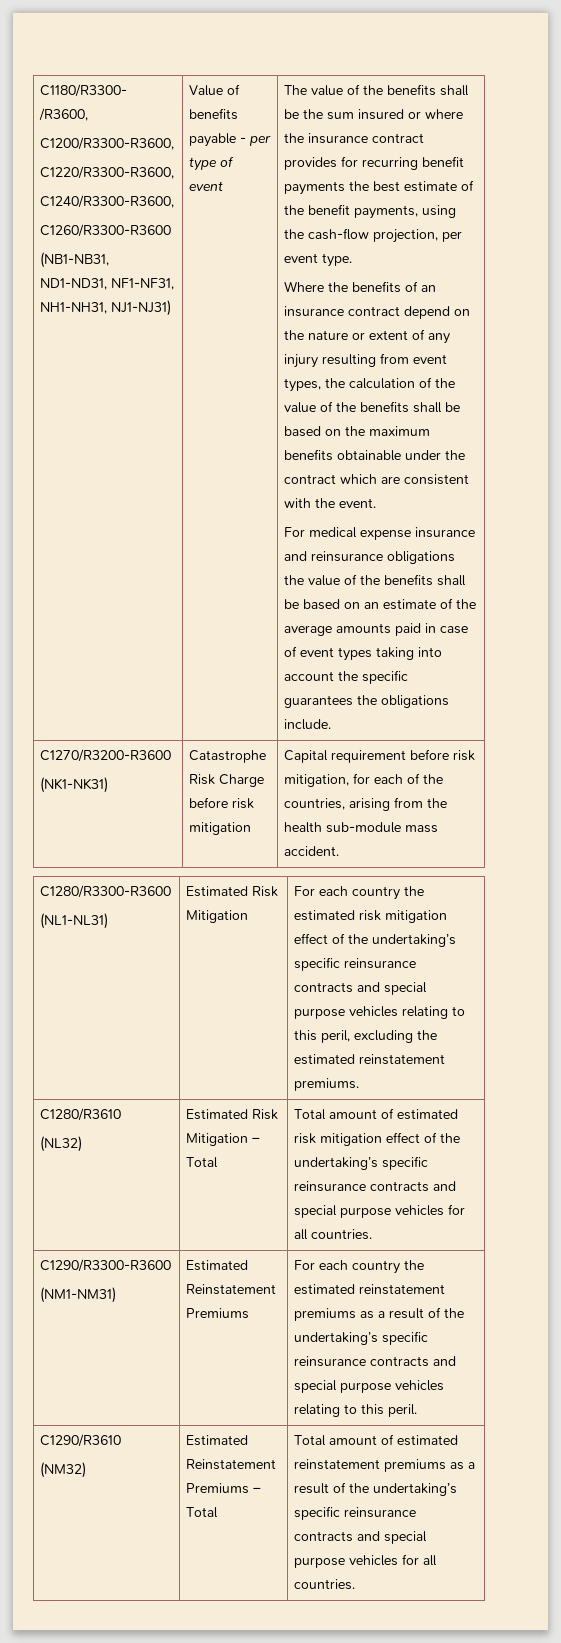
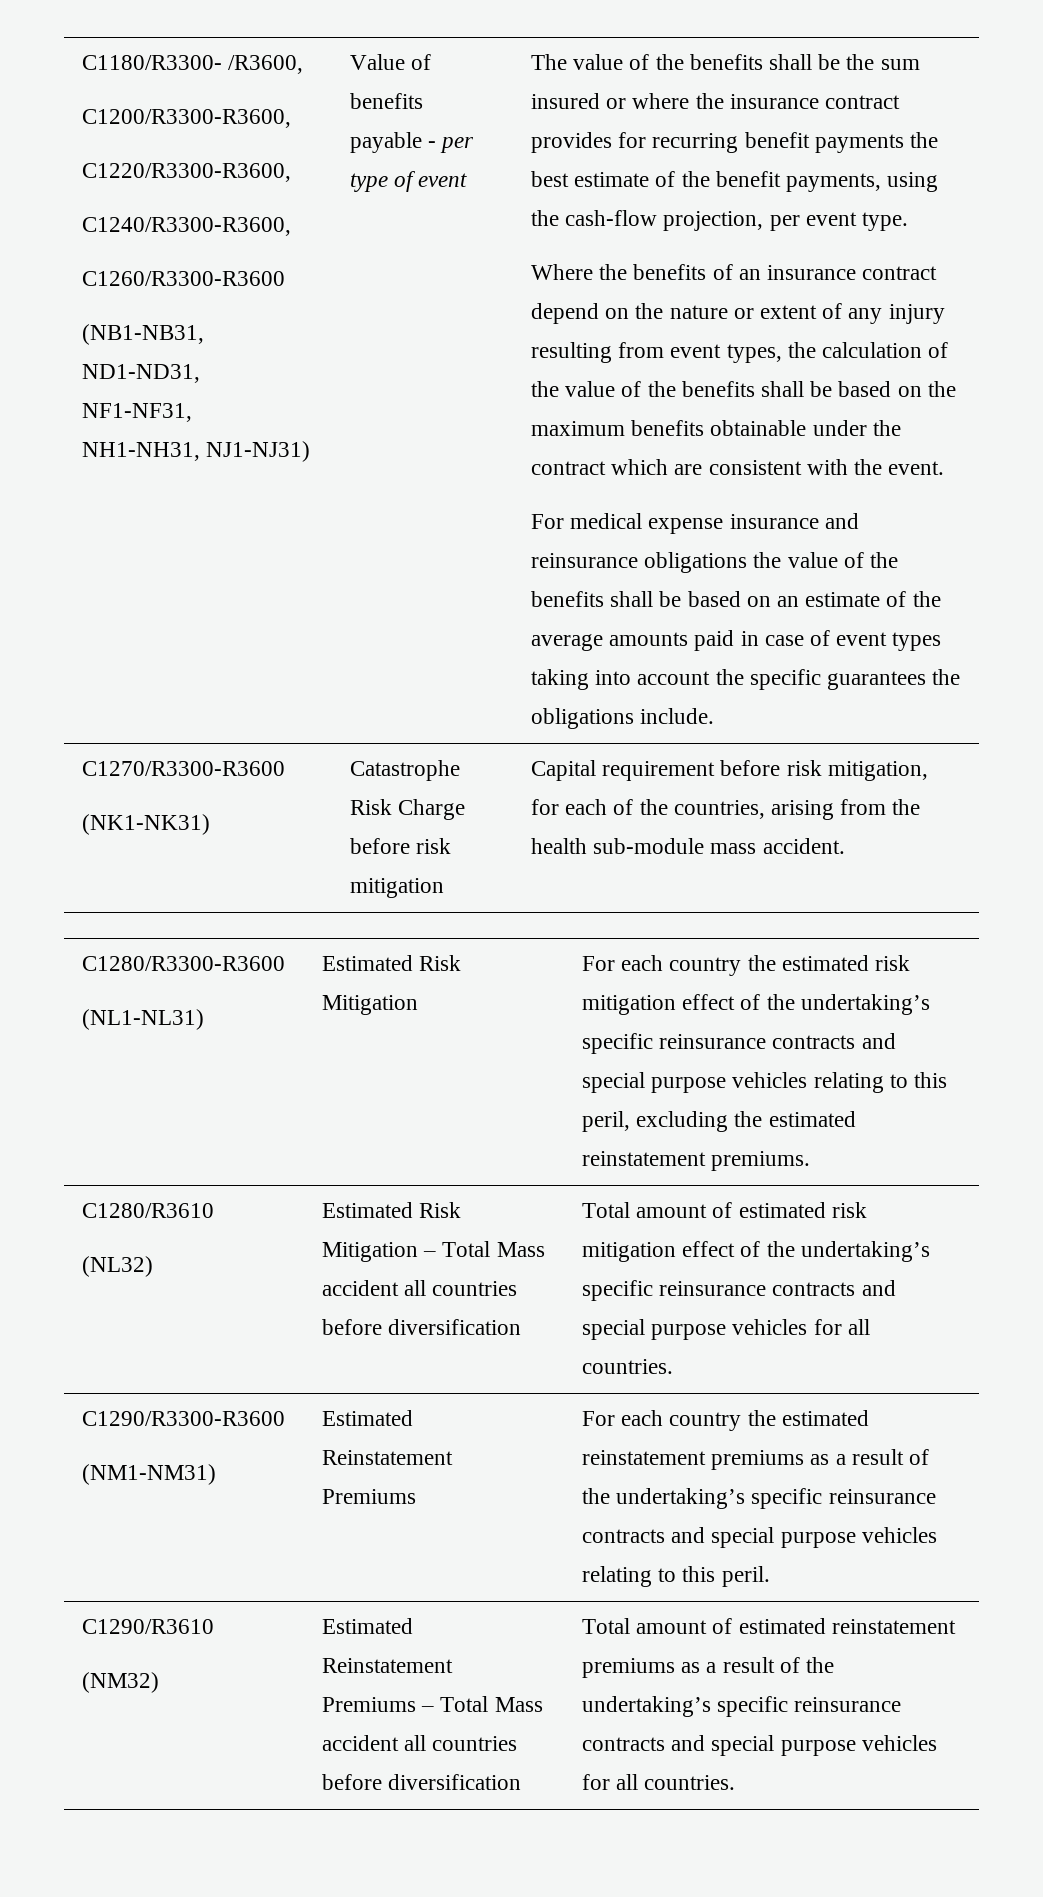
- C1270/R3200-R3600
+ C1270/R3300-R3600
  C1280/R3610
- (NL32) | Estimated Risk Mitigation – Total | Total amount of estimated risk mitigation effect of the undertaking’s specific reinsurance contracts and special purpose vehicles for all countries.
+ (NL32) | Estimated Risk Mitigation – Total Mass accident all countries before diversification | Total amount of estimated risk mitigation effect of the undertaking’s specific reinsurance contracts and special purpose vehicles for all countries.
  C1290/R3610
- (NM32) | Estimated Reinstatement Premiums – Total | Total amount of estimated reinstatement premiums as a result of the undertaking’s specific reinsurance contracts and special purpose vehicles for all countries.
+ (NM32) | Estimated Reinstatement Premiums – Total Mass accident all countries before diversification | Total amount of estimated reinstatement premiums as a result of the undertaking’s specific reinsurance contracts and special purpose vehicles for all countries.

